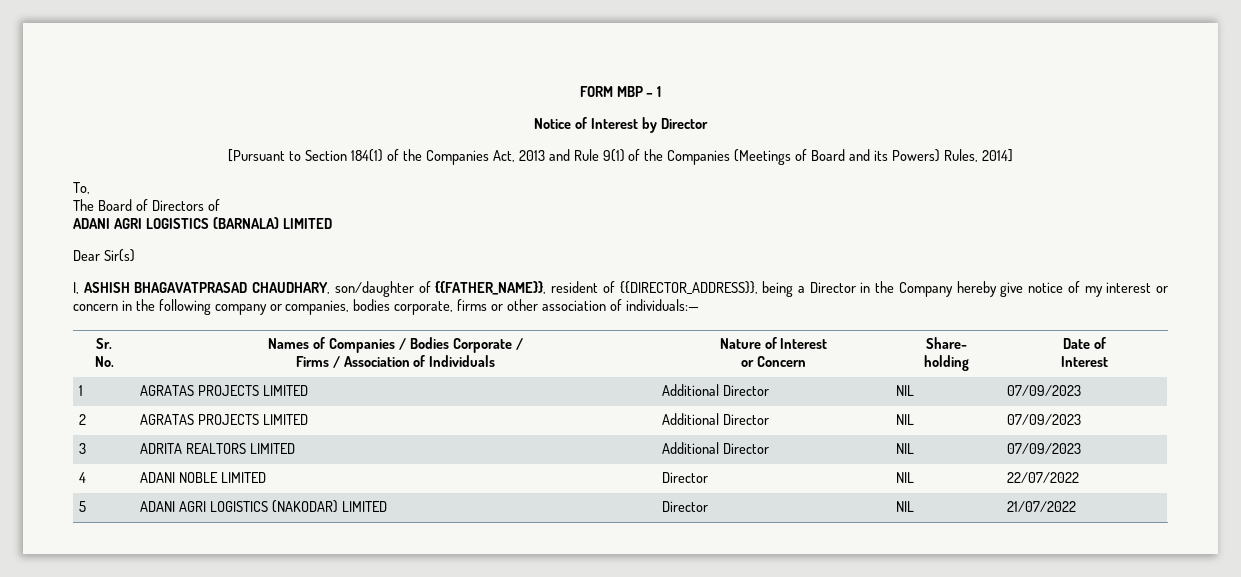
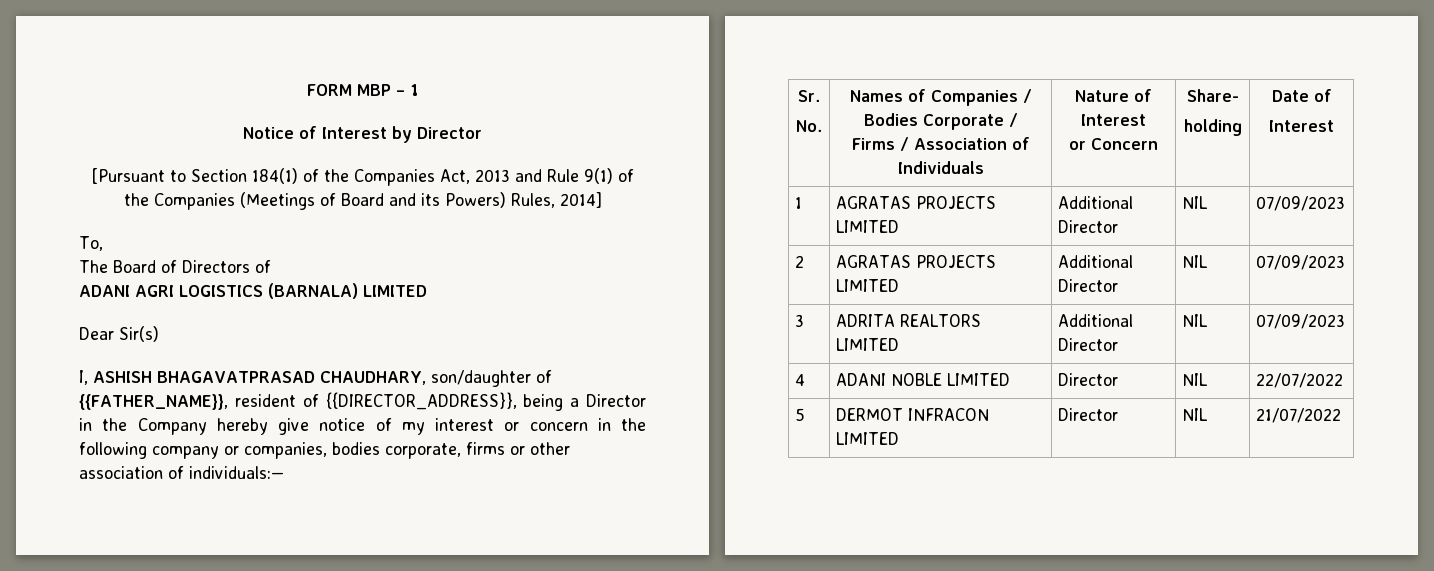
- 5 | ADANI AGRI LOGISTICS (NAKODAR) LIMITED | Director | NIL | 21/07/2022
+ 5 | DERMOT INFRACON LIMITED | Director | NIL | 21/07/2022

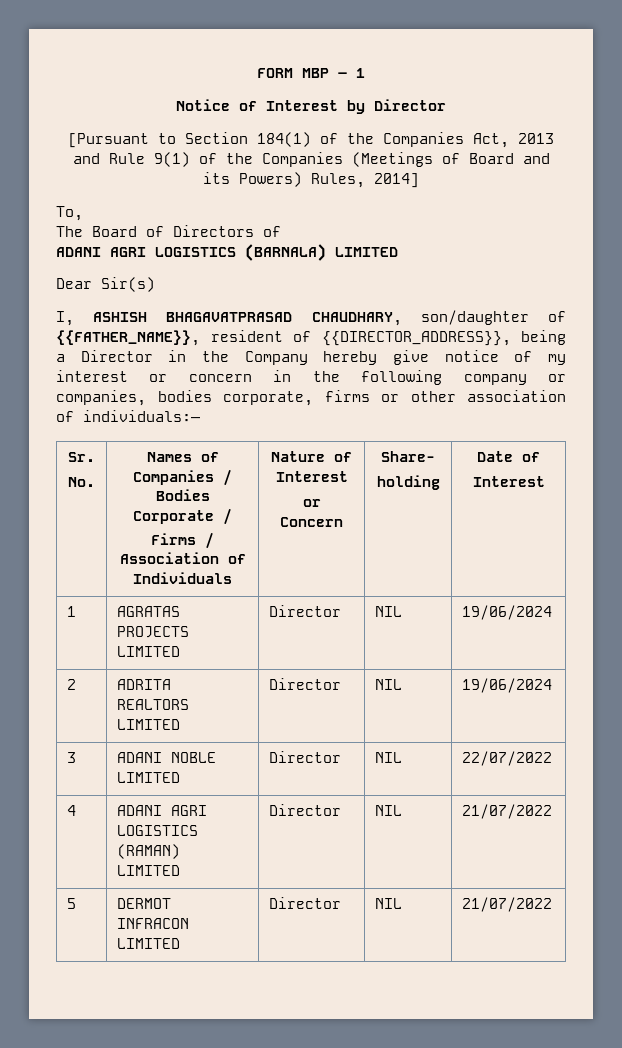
- 1 | AGRATAS PROJECTS LIMITED | Additional Director | NIL | 07/09/2023
+ 1 | AGRATAS PROJECTS LIMITED | Director | NIL | 19/06/2024
- 2 | AGRATAS PROJECTS LIMITED | Additional Director | NIL | 07/09/2023
- 3 | ADRITA REALTORS LIMITED | Additional Director | NIL | 07/09/2023
- 4 | ADANI NOBLE LIMITED | Director | NIL | 22/07/2022
+ 2 | ADRITA REALTORS LIMITED | Director | NIL | 19/06/2024
+ 3 | ADANI NOBLE LIMITED | Director | NIL | 22/07/2022
+ 4 | ADANI AGRI LOGISTICS (RAMAN) LIMITED | Director | NIL | 21/07/2022

